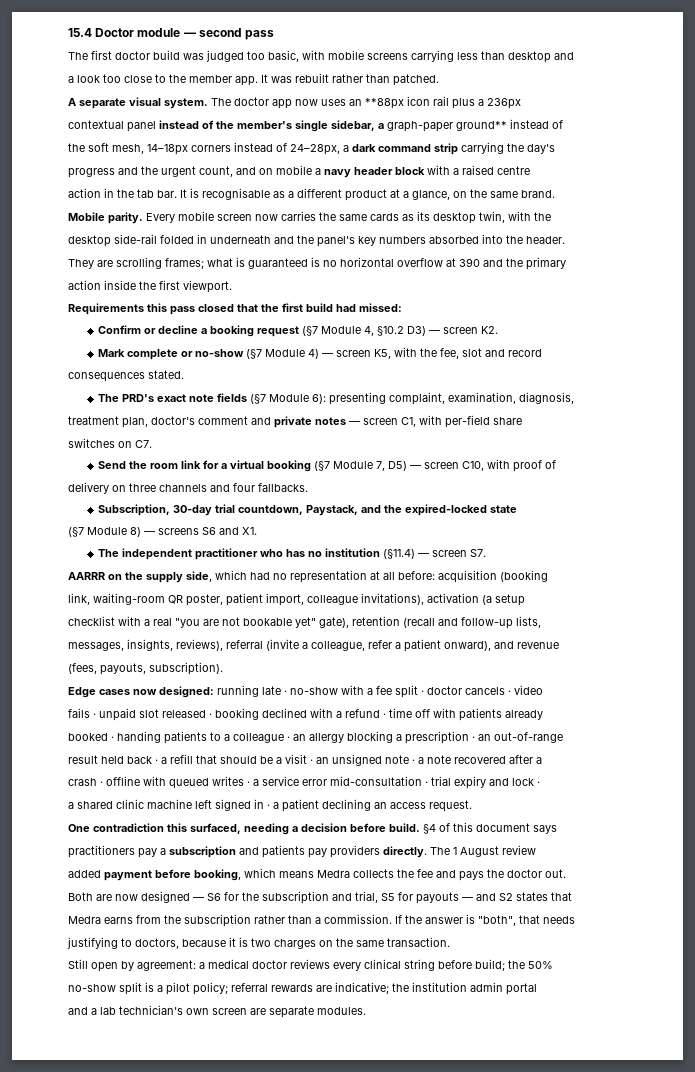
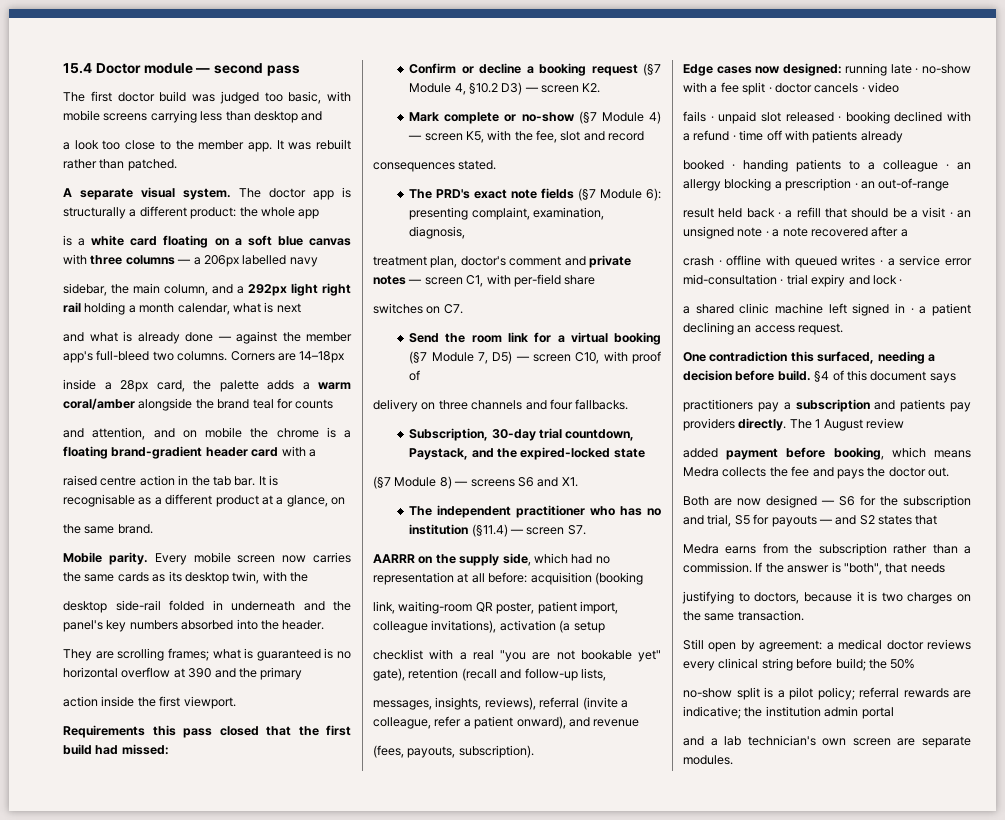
- The doctor app now uses an **88px icon rail plus a 236px
- contextual panel instead of the member's single sidebar, a graph-paper ground** instead of
- the soft mesh, 14–18px corners instead of 24–28px, a dark command strip carrying the day's
- progress and the urgent count, and on mobile a navy header block with a raised centre
- action in the tab bar.
+ The doctor app is structurally a different product: the whole app
+ is a white card floating on a soft blue canvas with three columns — a 206px labelled navy
+ sidebar, the main column, and a 292px light right rail holding a month calendar, what is next
+ and what is already done — against the member app's full-bleed two columns. Corners are 14–18px
+ inside a 28px card, the palette adds a warm coral/amber alongside the brand teal for counts
+ and attention, and on mobile the chrome is a floating brand-gradient header card with a
+ raised centre action in the tab bar.
- It is recognisable as a different product at a glance, on the same brand.
+ It is recognisable as a different product at a glance, on
+ the same brand.

